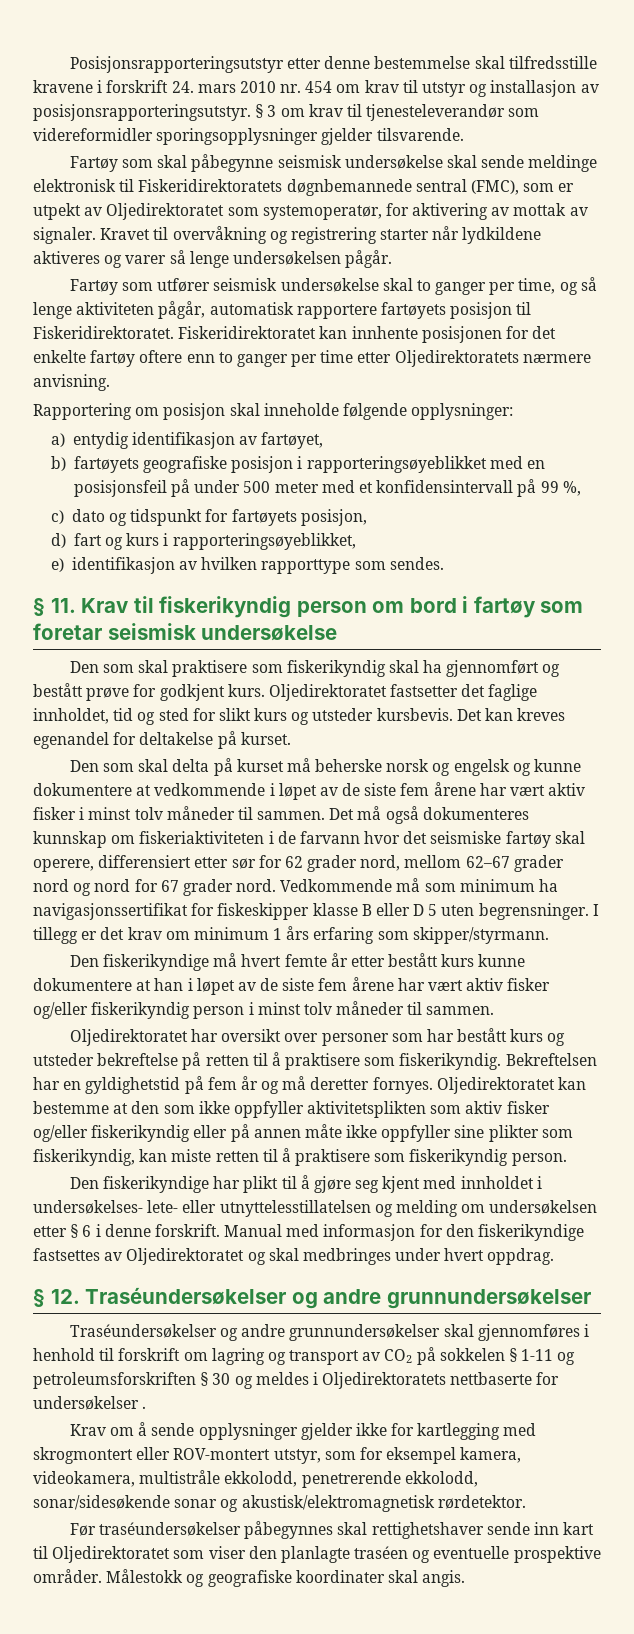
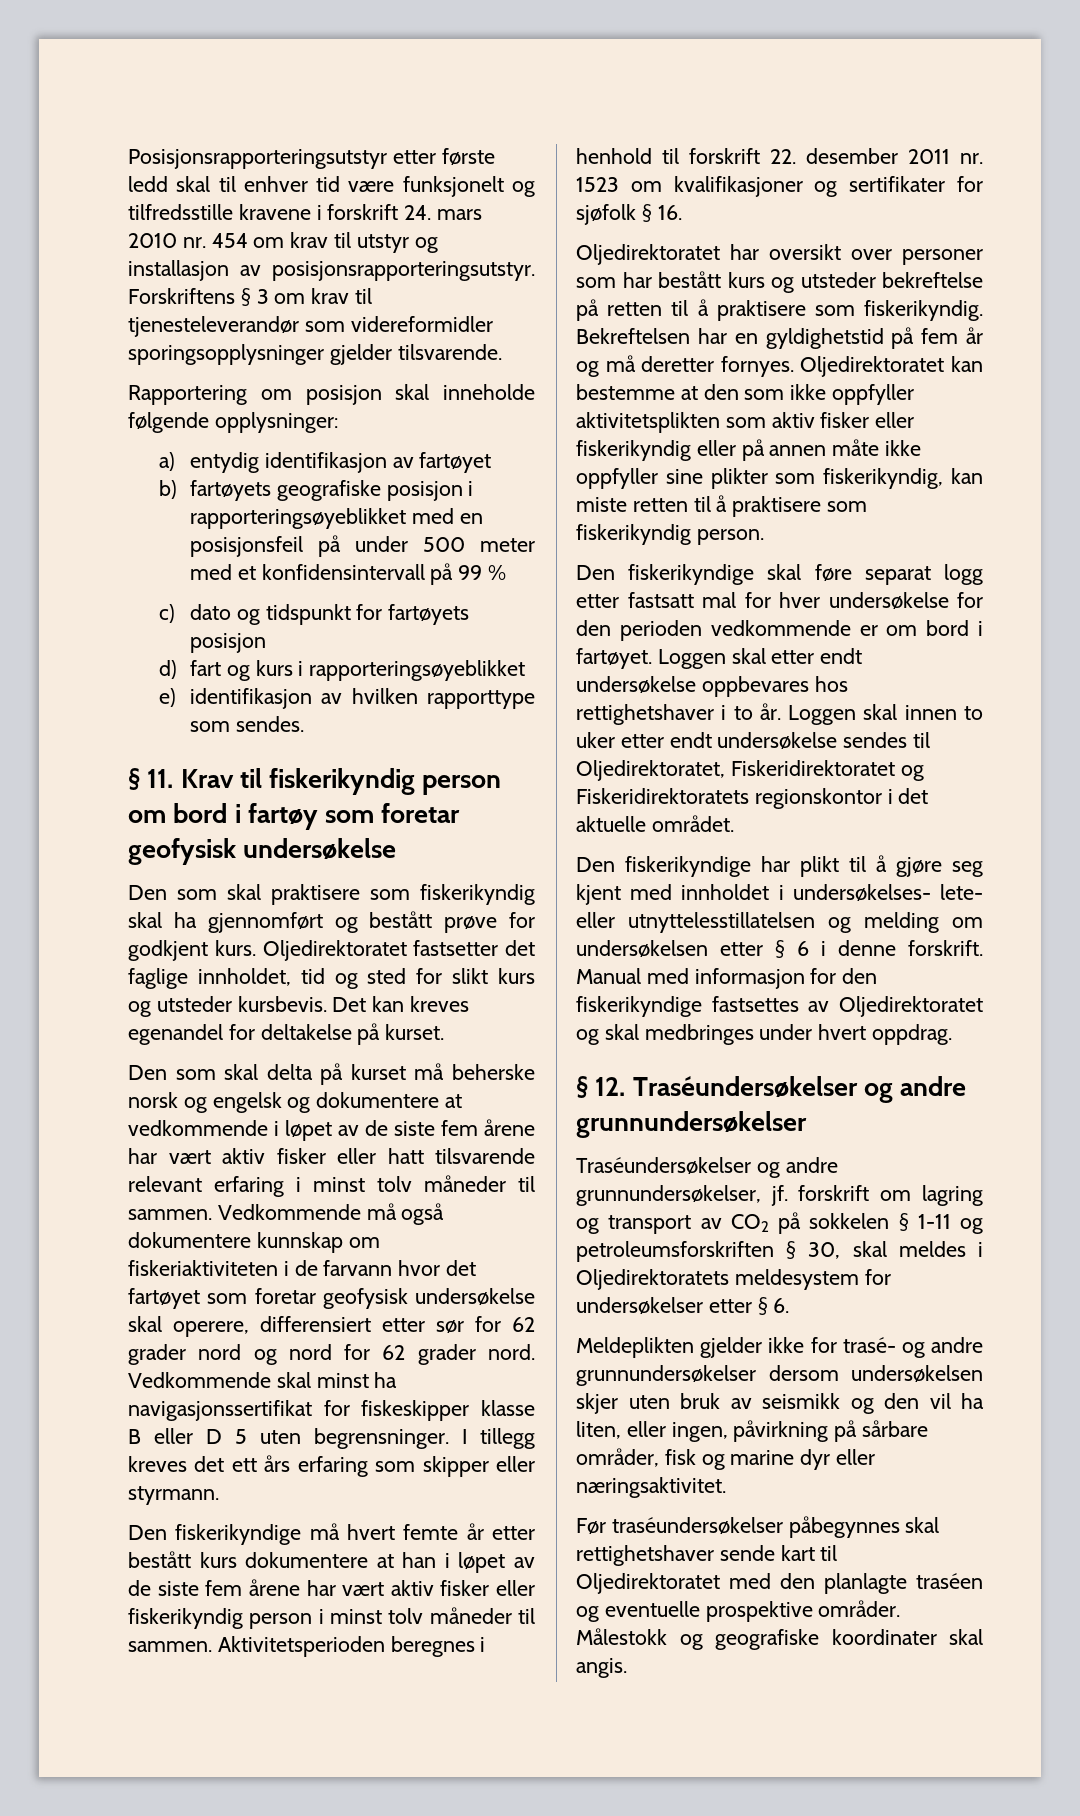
- Posisjonsrapporteringsutstyr etter denne bestemmelse skal tilfredsstille kravene i forskrift 24. mars 2010 nr. 454 om krav til utstyr og installasjon av posisjonsrapporteringsutstyr.
+ Posisjonsrapporteringsutstyr etter første ledd skal til enhver tid være funksjonelt og tilfredsstille kravene i forskrift 24. mars 2010 nr. 454 om krav til utstyr og installasjon av posisjonsrapporteringsutstyr.
- § 3 om krav til tjenesteleverandør som videreformidler sporingsopplysninger gjelder tilsvarende.
+ Forskriftens § 3 om krav til tjenesteleverandør som videreformidler sporingsopplysninger gjelder tilsvarende.
- Fartøy som skal påbegynne seismisk undersøkelse skal sende meldinge elektronisk til Fiskeridirektoratets døgnbemannede sentral (FMC), som er utpekt av Oljedirektoratet som systemoperatør, for aktivering av mottak av signaler. Kravet til overvåkning og registrering starter når lydkildene aktiveres og varer så lenge undersøkelsen pågår.
- Fartøy som utfører seismisk undersøkelse skal to ganger per time, og så lenge aktiviteten pågår, automatisk rapportere fartøyets posisjon til Fiskeridirektoratet. Fiskeridirektoratet kan innhente posisjonen for det enkelte fartøy oftere enn to ganger per time etter Oljedirektoratets nærmere anvisning.
- a) entydig identifikasjon av fartøyet,
+ a) entydig identifikasjon av fartøyet
- b) fartøyets geografiske posisjon i rapporteringsøyeblikket med en posisjonsfeil på under 500 meter med et konfidensintervall på 99 %,
+ b) fartøyets geografiske posisjon i rapporteringsøyeblikket med en posisjonsfeil på under 500 meter med et konfidensintervall på 99 %
- c) dato og tidspunkt for fartøyets posisjon,
+ c) dato og tidspunkt for fartøyets posisjon
- d) fart og kurs i rapporteringsøyeblikket,
+ d) fart og kurs i rapporteringsøyeblikket
- § 11. Krav til fiskerikyndig person om bord i fartøy som foretar seismisk undersøkelse
+ § 11. Krav til fiskerikyndig person om bord i fartøy som foretar geofysisk undersøkelse
- Den som skal delta på kurset må beherske norsk og engelsk og kunne dokumentere at vedkommende i løpet av de siste fem årene har vært aktiv fisker i minst tolv måneder til sammen. Det må også dokumenteres kunnskap om fiskeriaktiviteten i de farvann hvor det seismiske fartøy skal operere, differensiert etter sør for 62 grader nord, mellom 62–67 grader nord og nord for 67 grader nord.
+ Den som skal delta på kurset må beherske norsk og engelsk og dokumentere at vedkommende i løpet av de siste fem årene har vært aktiv fisker eller hatt tilsvarende relevant erfaring i minst tolv måneder til sammen. Vedkommende må også dokumentere kunnskap om fiskeriaktiviteten i de farvann hvor det fartøyet som foretar geofysisk undersøkelse skal operere, differensiert etter sør for 62 grader nord og nord for 62 grader nord.
- Vedkommende må som minimum ha navigasjonssertifikat for fiskeskipper klasse B eller D 5 uten begrensninger.
+ Vedkommende skal minst ha navigasjonssertifikat for fiskeskipper klasse B eller D 5 uten begrensninger.
- I tillegg er det krav om minimum 1 års erfaring som skipper/styrmann.
+ I tillegg kreves det ett års erfaring som skipper eller styrmann.
- Den fiskerikyndige må hvert femte år etter bestått kurs kunne dokumentere at han i løpet av de siste fem årene har vært aktiv fisker og/eller fiskerikyndig person i minst tolv måneder til sammen.
+ Den fiskerikyndige må hvert femte år etter bestått kurs dokumentere at han i løpet av de siste fem årene har vært aktiv fisker eller fiskerikyndig person i minst tolv måneder til sammen. Aktivitetsperioden beregnes i henhold til forskrift 22. desember 2011 nr. 1523 om kvalifikasjoner og sertifikater for sjøfolk § 16.
- Oljedirektoratet kan bestemme at den som ikke oppfyller aktivitetsplikten som aktiv fisker og/eller fiskerikyndig eller på annen måte ikke oppfyller sine plikter som fiskerikyndig, kan miste retten til å praktisere som fiskerikyndig person.
+ Oljedirektoratet kan bestemme at den som ikke oppfyller aktivitetsplikten som aktiv fisker eller fiskerikyndig eller på annen måte ikke oppfyller sine plikter som fiskerikyndig, kan miste retten til å praktisere som fiskerikyndig person.
+ Den fiskerikyndige skal føre separat logg etter fastsatt mal for hver undersøkelse for den perioden vedkommende er om bord i fartøyet. Loggen skal etter endt undersøkelse oppbevares hos rettighetshaver i to år. Loggen skal innen to uker etter endt undersøkelse sendes til Oljedirektoratet, Fiskeridirektoratet og Fiskeridirektoratets regionskontor i det aktuelle området.
- Traséundersøkelser og andre grunnundersøkelser skal gjennomføres i henhold til forskrift om lagring og transport av CO2 på sokkelen § 1-11 og petroleumsforskriften § 30 og meldes i Oljedirektoratets nettbaserte for undersøkelser .
- Krav om å sende opplysninger gjelder ikke for kartlegging med skrogmontert eller ROV-montert utstyr, som for eksempel kamera, videokamera, multistråle ekkolodd, penetrerende ekkolodd, sonar/sidesøkende sonar og akustisk/elektromagnetisk rørdetektor.
+ Traséundersøkelser og andre grunnundersøkelser, jf. forskrift om lagring og transport av CO2 på sokkelen § 1-11 og petroleumsforskriften § 30, skal meldes i Oljedirektoratets meldesystem for undersøkelser etter § 6.
+ Meldeplikten gjelder ikke for trasé- og andre grunnundersøkelser dersom undersøkelsen skjer uten bruk av seismikk og den vil ha liten, eller ingen, påvirkning på sårbare områder, fisk og marine dyr eller næringsaktivitet.
- Før traséundersøkelser påbegynnes skal rettighetshaver sende inn kart til Oljedirektoratet som viser den planlagte traséen og eventuelle prospektive områder.
+ Før traséundersøkelser påbegynnes skal rettighetshaver sende kart til Oljedirektoratet med den planlagte traséen og eventuelle prospektive områder.

